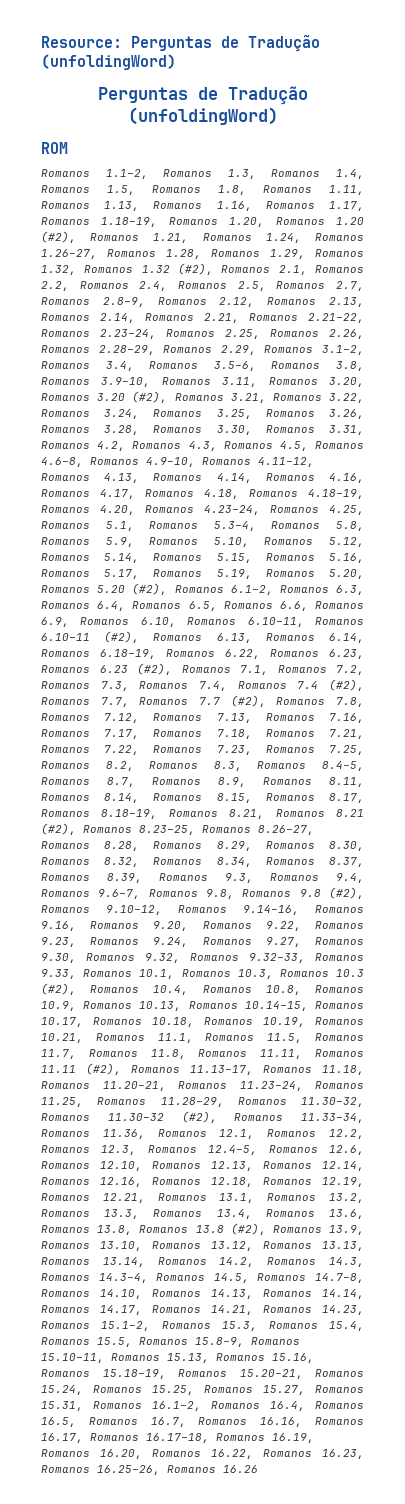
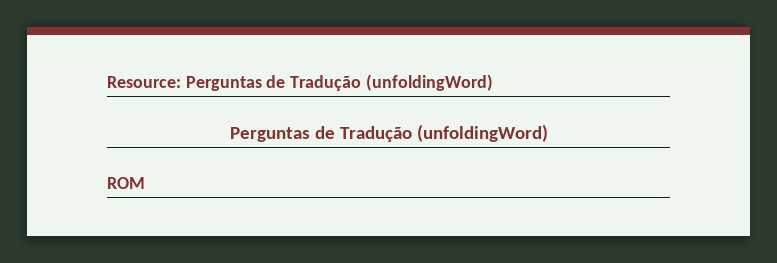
- Romanos 1.1–2, Romanos 1.3, Romanos 1.4, Romanos 1.5, Romanos 1.8, Romanos 1.11, Romanos 1.13, Romanos 1.16, Romanos 1.17, Romanos 1.18–19, Romanos 1.20, Romanos 1.20 (#2), Romanos 1.21, Romanos 1.24, Romanos 1.26–27, Romanos 1.28, Romanos 1.29, Romanos 1.32, Romanos 1.32 (#2), Romanos 2.1, Romanos 2.2, Romanos 2.4, Romanos 2.5, Romanos 2.7, Romanos 2.8–9, Romanos 2.12, Romanos 2.13, Romanos 2.14, Romanos 2.21, Romanos 2.21–22, Romanos 2.23–24, Romanos 2.25, Romanos 2.26, Romanos 2.28–29, Romanos 2.29, Romanos 3.1–2, Romanos 3.4, Romanos 3.5–6, Romanos 3.8, Romanos 3.9–10, Romanos 3.11, Romanos 3.20, Romanos 3.20 (#2), Romanos 3.21, Romanos 3.22, Romanos 3.24, Romanos 3.25, Romanos 3.26, Romanos 3.28, Romanos 3.30, Romanos 3.31, Romanos 4.2, Romanos 4.3, Romanos 4.5, Romanos 4.6–8, Romanos 4.9–10, Romanos 4.11–12, Romanos 4.13, Romanos 4.14, Romanos 4.16, Romanos 4.17, Romanos 4.18, Romanos 4.18–19, Romanos 4.20, Romanos 4.23–24, Romanos 4.25, Romanos 5.1, Romanos 5.3–4, Romanos 5.8, Romanos 5.9, Romanos 5.10, Romanos 5.12, Romanos 5.14, Romanos 5.15, Romanos 5.16, Romanos 5.17, Romanos 5.19, Romanos 5.20, Romanos 5.20 (#2), Romanos 6.1–2, Romanos 6.3, Romanos 6.4, Romanos 6.5, Romanos 6.6, Romanos 6.9, Romanos 6.10, Romanos 6.10–11, Romanos 6.10–11 (#2), Romanos 6.13, Romanos 6.14, Romanos 6.18–19, Romanos 6.22, Romanos 6.23, Romanos 6.23 (#2), Romanos 7.1, Romanos 7.2, Romanos 7.3, Romanos 7.4, Romanos 7.4 (#2), Romanos 7.7, Romanos 7.7 (#2), Romanos 7.8, Romanos 7.12, Romanos 7.13, Romanos 7.16, Romanos 7.17, Romanos 7.18, Romanos 7.21, Romanos 7.22, Romanos 7.23, Romanos 7.25, Romanos 8.2, Romanos 8.3, Romanos 8.4–5, Romanos 8.7, Romanos 8.9, Romanos 8.11, Romanos 8.14, Romanos 8.15, Romanos 8.17, Romanos 8.18–19, Romanos 8.21, Romanos 8.21 (#2), Romanos 8.23–25, Romanos 8.26–27, Romanos 8.28, Romanos 8.29, Romanos 8.30, Romanos 8.32, Romanos 8.34, Romanos 8.37, Romanos 8.39, Romanos 9.3, Romanos 9.4, Romanos 9.6–7, Romanos 9.8, Romanos 9.8 (#2), Romanos 9.10–12, Romanos 9.14–16, Romanos 9.16, Romanos 9.20, Romanos 9.22, Romanos 9.23, Romanos 9.24, Romanos 9.27, Romanos 9.30, Romanos 9.32, Romanos 9.32–33, Romanos 9.33, Romanos 10.1, Romanos 10.3, Romanos 10.3 (#2), Romanos 10.4, Romanos 10.8, Romanos 10.9, Romanos 10.13, Romanos 10.14–15, Romanos 10.17, Romanos 10.18, Romanos 10.19, Romanos 10.21, Romanos 11.1, Romanos 11.5, Romanos 11.7, Romanos 11.8, Romanos 11.11, Romanos 11.11 (#2), Romanos 11.13–17, Romanos 11.18, Romanos 11.20–21, Romanos 11.23–24, Romanos 11.25, Romanos 11.28–29, Romanos 11.30–32, Romanos 11.30–32 (#2), Romanos 11.33–34, Romanos 11.36, Romanos 12.1, Romanos 12.2, Romanos 12.3, Romanos 12.4–5, Romanos 12.6, Romanos 12.10, Romanos 12.13, Romanos 12.14, Romanos 12.16, Romanos 12.18, Romanos 12.19, Romanos 12.21, Romanos 13.1, Romanos 13.2, Romanos 13.3, Romanos 13.4, Romanos 13.6, Romanos 13.8, Romanos 13.8 (#2), Romanos 13.9, Romanos 13.10, Romanos 13.12, Romanos 13.13, Romanos 13.14, Romanos 14.2, Romanos 14.3, Romanos 14.3–4, Romanos 14.5, Romanos 14.7–8, Romanos 14.10, Romanos 14.13, Romanos 14.14, Romanos 14.17, Romanos 14.21, Romanos 14.23, Romanos 15.1–2, Romanos 15.3, Romanos 15.4, Romanos 15.5, Romanos 15.8–9, Romanos 15.10–11, Romanos 15.13, Romanos 15.16, Romanos 15.18–19, Romanos 15.20–21, Romanos 15.24, Romanos 15.25, Romanos 15.27, Romanos 15.31, Romanos 16.1–2, Romanos 16.4, Romanos 16.5, Romanos 16.7, Romanos 16.16, Romanos 16.17, Romanos 16.17–18, Romanos 16.19, Romanos 16.20, Romanos 16.22, Romanos 16.23, Romanos 16.25–26, Romanos 16.26

